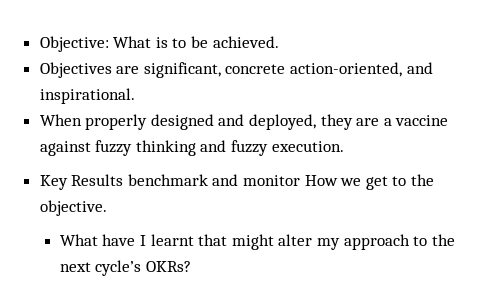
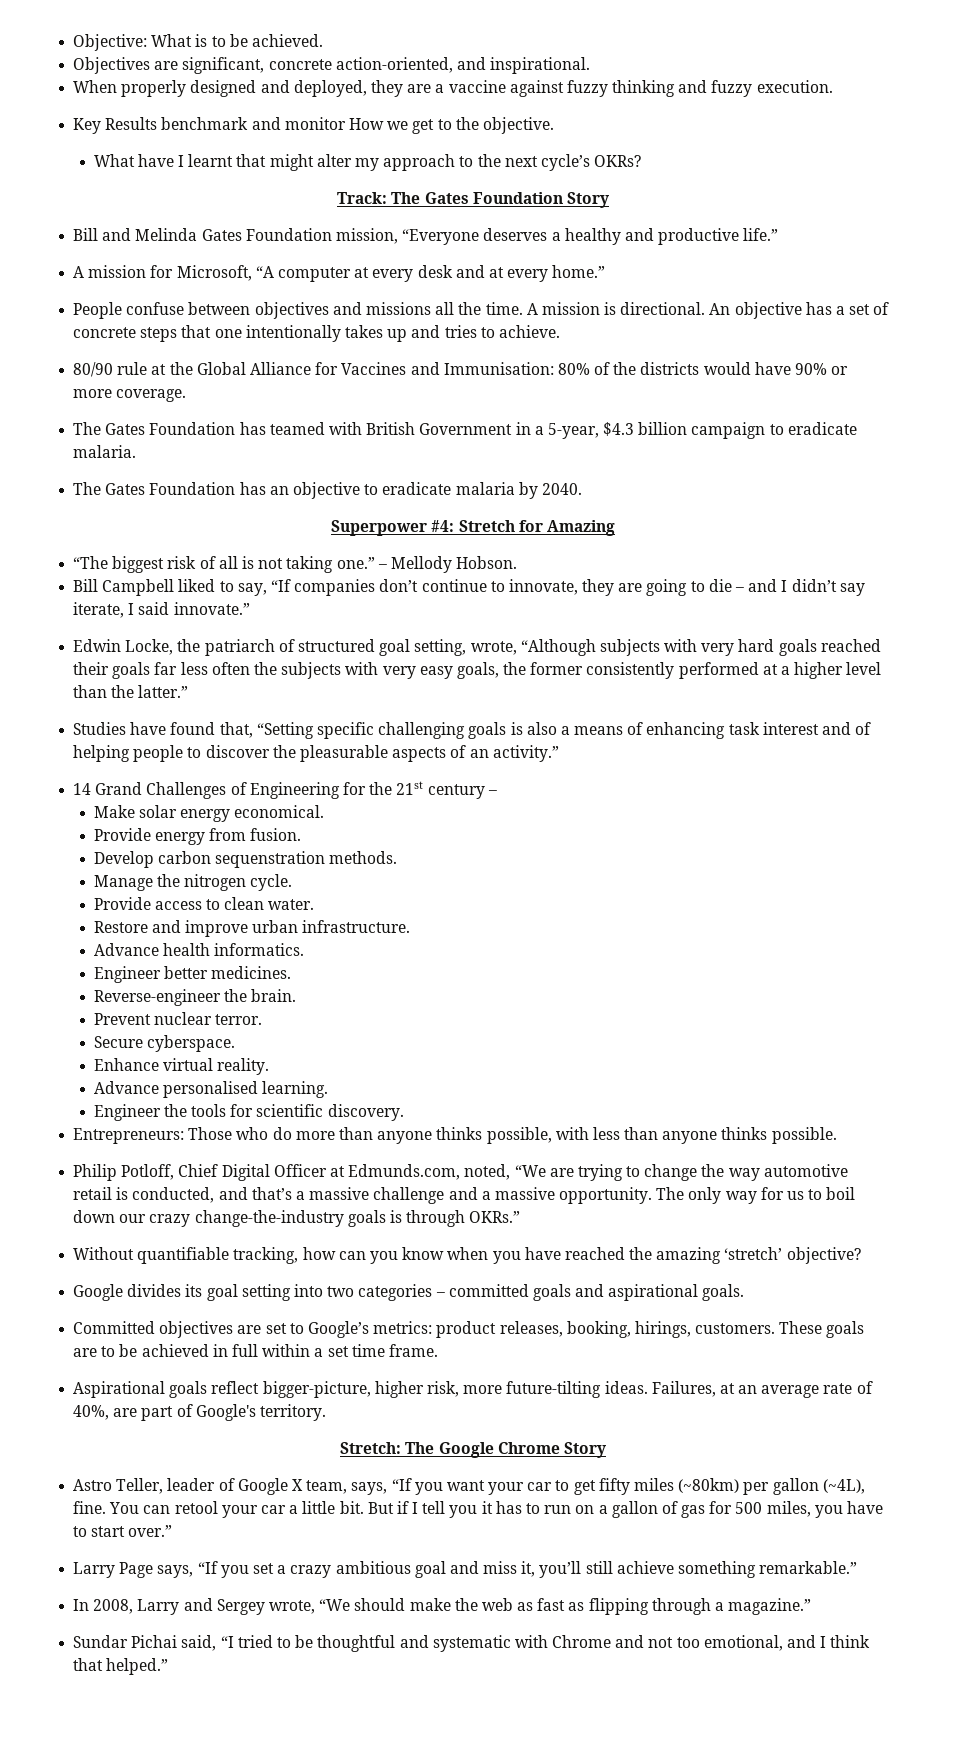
+ Track: The Gates Foundation Story
+ Bill and Melinda Gates Foundation mission, “Everyone deserves a healthy and productive life.”
+ A mission for Microsoft, “A computer at every desk and at every home.”
+ People confuse between objectives and missions all the time. A mission is directional. An objective has a set of concrete steps that one intentionally takes up and tries to achieve.
+ 80/90 rule at the Global Alliance for Vaccines and Immunisation: 80% of the districts would have 90% or more coverage.
+ The Gates Foundation has teamed with British Government in a 5-year, $4.3 billion campaign to eradicate malaria.
+ The Gates Foundation has an objective to eradicate malaria by 2040.
+ Superpower #4: Stretch for Amazing
+ “The biggest risk of all is not taking one.” – Mellody Hobson.
+ Bill Campbell liked to say, “If companies don’t continue to innovate, they are going to die – and I didn’t say iterate, I said innovate.”
+ Edwin Locke, the patriarch of structured goal setting, wrote, “Although subjects with very hard goals reached their goals far less often the subjects with very easy goals, the former consistently performed at a higher level than the latter.”
+ Studies have found that, “Setting specific challenging goals is also a means of enhancing task interest and of helping people to discover the pleasurable aspects of an activity.”
+ 14 Grand Challenges of Engineering for the 21st century –
+ Make solar energy economical.
+ Provide energy from fusion.
+ Develop carbon sequenstration methods.
+ Manage the nitrogen cycle.
+ Provide access to clean water.
+ Restore and improve urban infrastructure.
+ Advance health informatics.
+ Engineer better medicines.
+ Reverse-engineer the brain.
+ Prevent nuclear terror.
+ Secure cyberspace.
+ Enhance virtual reality.
+ Advance personalised learning.
+ Engineer the tools for scientific discovery.
+ Entrepreneurs: Those who do more than anyone thinks possible, with less than anyone thinks possible.
+ Philip Potloff, Chief Digital Officer at Edmunds.com, noted, “We are trying to change the way automotive retail is conducted, and that’s a massive challenge and a massive opportunity. The only way for us to boil down our crazy change-the-industry goals is through OKRs.”
+ Without quantifiable tracking, how can you know when you have reached the amazing ‘stretch’ objective?
+ Google divides its goal setting into two categories – committed goals and aspirational goals.
+ Committed objectives are set to Google’s metrics: product releases, booking, hirings, customers. These goals are to be achieved in full within a set time frame.
+ Aspirational goals reflect bigger-picture, higher risk, more future-tilting ideas. Failures, at an average rate of 40%, are part of Google's territory.
+ Stretch: The Google Chrome Story
+ Astro Teller, leader of Google X team, says, “If you want your car to get fifty miles (~80km) per gallon (~4L), fine. You can retool your car a little bit. But if I tell you it has to run on a gallon of gas for 500 miles, you have to start over.”
+ Larry Page says, “If you set a crazy ambitious goal and miss it, you’ll still achieve something remarkable.”
+ In 2008, Larry and Sergey wrote, “We should make the web as fast as flipping through a magazine.”
+ Sundar Pichai said, “I tried to be thoughtful and systematic with Chrome and not too emotional, and I think that helped.”

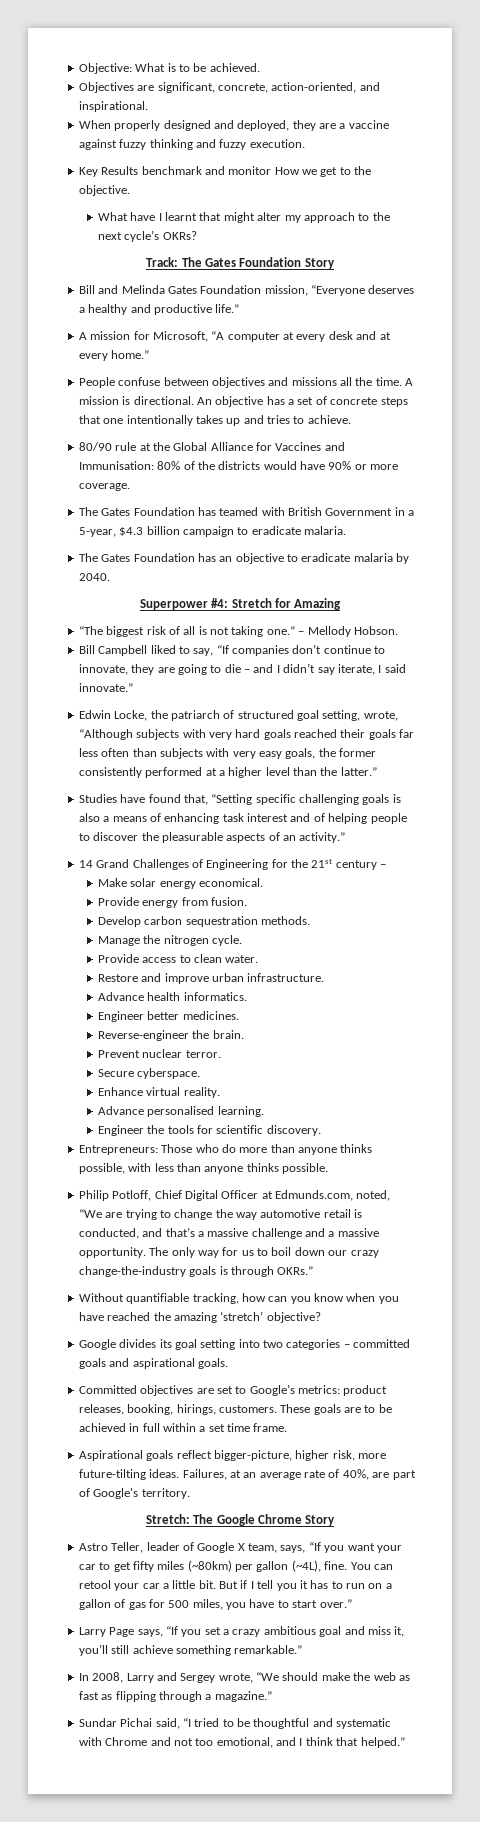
- Objectives are significant, concrete action-oriented, and inspirational.
+ Objectives are significant, concrete, action-oriented, and inspirational.
- Edwin Locke, the patriarch of structured goal setting, wrote, “Although subjects with very hard goals reached their goals far less often the subjects with very easy goals, the former consistently performed at a higher level than the latter.”
+ Edwin Locke, the patriarch of structured goal setting, wrote, “Although subjects with very hard goals reached their goals far less often than subjects with very easy goals, the former consistently performed at a higher level than the latter.”
- Develop carbon sequenstration methods.
+ Develop carbon sequestration methods.

